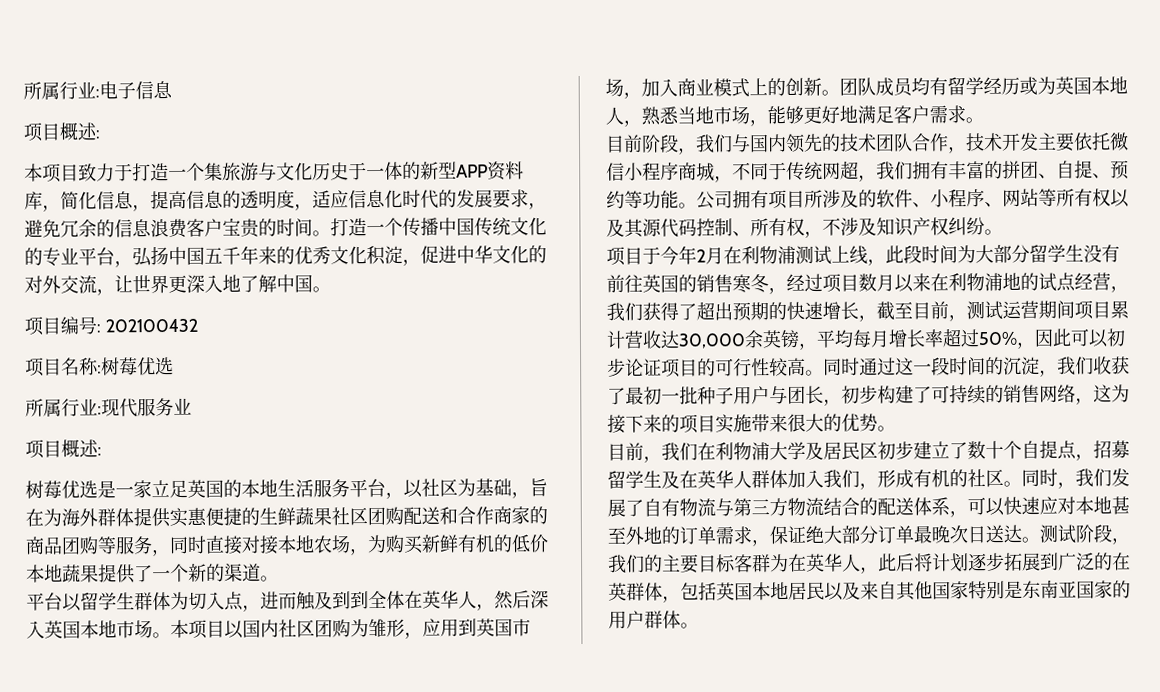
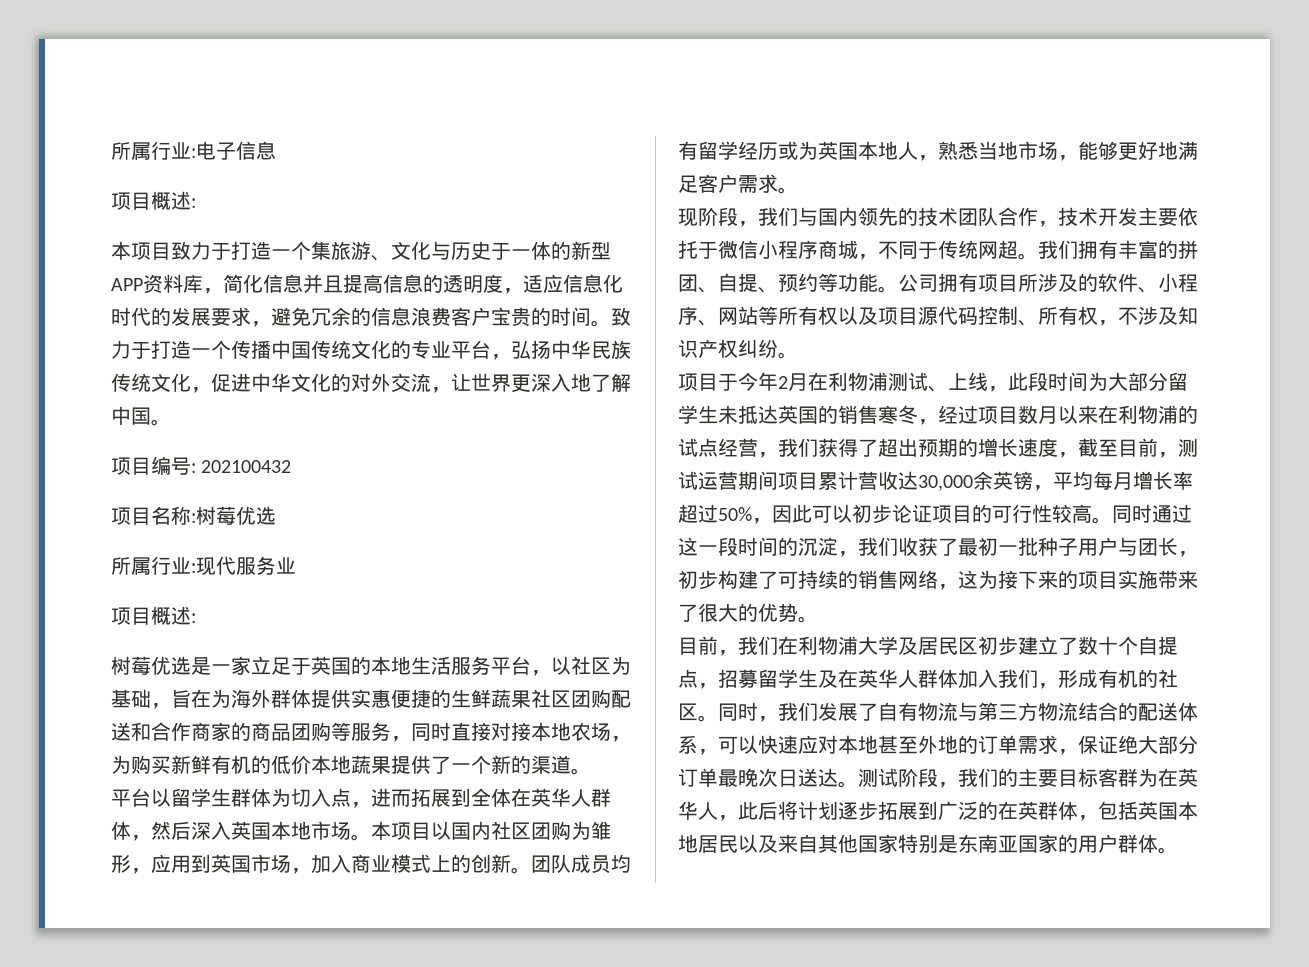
- 本项目致力于打造一个集旅游与文化历史于一体的新型APP资料库，简化信息，提高信息的透明度，适应信息化时代的发展要求，避免冗余的信息浪费客户宝贵的时间。
+ 本项目致力于打造一个集旅游、文化与历史于一体的新型APP资料库，简化信息并且提高信息的透明度，适应信息化时代的发展要求，避免冗余的信息浪费客户宝贵的时间。
- 打造一个传播中国传统文化的专业平台，弘扬中国五千年来的优秀文化积淀，促进中华文化的对外交流，让世界更深入地了解中国。
+ 致力于打造一个传播中国传统文化的专业平台，弘扬中华民族传统文化，促进中华文化的对外交流，让世界更深入地了解中国。
- 树莓优选是一家立足英国的本地生活服务平台，以社区为基础，旨在为海外群体提供实惠便捷的生鲜蔬果社区团购配送和合作商家的商品团购等服务，同时直接对接本地农场，为购买新鲜有机的低价本地蔬果提供了一个新的渠道。
+ 树莓优选是一家立足于英国的本地生活服务平台，以社区为基础，旨在为海外群体提供实惠便捷的生鲜蔬果社区团购配送和合作商家的商品团购等服务，同时直接对接本地农场，为购买新鲜有机的低价本地蔬果提供了一个新的渠道。
- 平台以留学生群体为切入点，进而触及到到全体在英华人，然后深入英国本地市场。
+ 平台以留学生群体为切入点，进而拓展到全体在英华人群体，然后深入英国本地市场。
- 目前阶段，我们与国内领先的技术团队合作，技术开发主要依托微信小程序商城，不同于传统网超，我们拥有丰富的拼团、自提、预约等功能。
+ 现阶段，我们与国内领先的技术团队合作，技术开发主要依托于微信小程序商城，不同于传统网超。我们拥有丰富的拼团、自提、预约等功能。
- 公司拥有项目所涉及的软件、小程序、网站等所有权以及其源代码控制、所有权，不涉及知识产权纠纷。
+ 公司拥有项目所涉及的软件、小程序、网站等所有权以及项目源代码控制、所有权，不涉及知识产权纠纷。
- 项目于今年2月在利物浦测试上线，此段时间为大部分留学生没有前往英国的销售寒冬，经过项目数月以来在利物浦地的试点经营，我们获得了超出预期的快速增长，截至目前，测试运营期间项目累计营收达30,000余英镑，平均每月增长率超过50%，因此可以初步论证项目的可行性较高。
+ 项目于今年2月在利物浦测试、上线，此段时间为大部分留学生未抵达英国的销售寒冬，经过项目数月以来在利物浦的试点经营，我们获得了超出预期的增长速度，截至目前，测试运营期间项目累计营收达30,000余英镑，平均每月增长率超过50%，因此可以初步论证项目的可行性较高。
- 同时通过这一段时间的沉淀，我们收获了最初一批种子用户与团长，初步构建了可持续的销售网络，这为接下来的项目实施带来很大的优势。
+ 同时通过这一段时间的沉淀，我们收获了最初一批种子用户与团长，初步构建了可持续的销售网络，这为接下来的项目实施带来了很大的优势。

